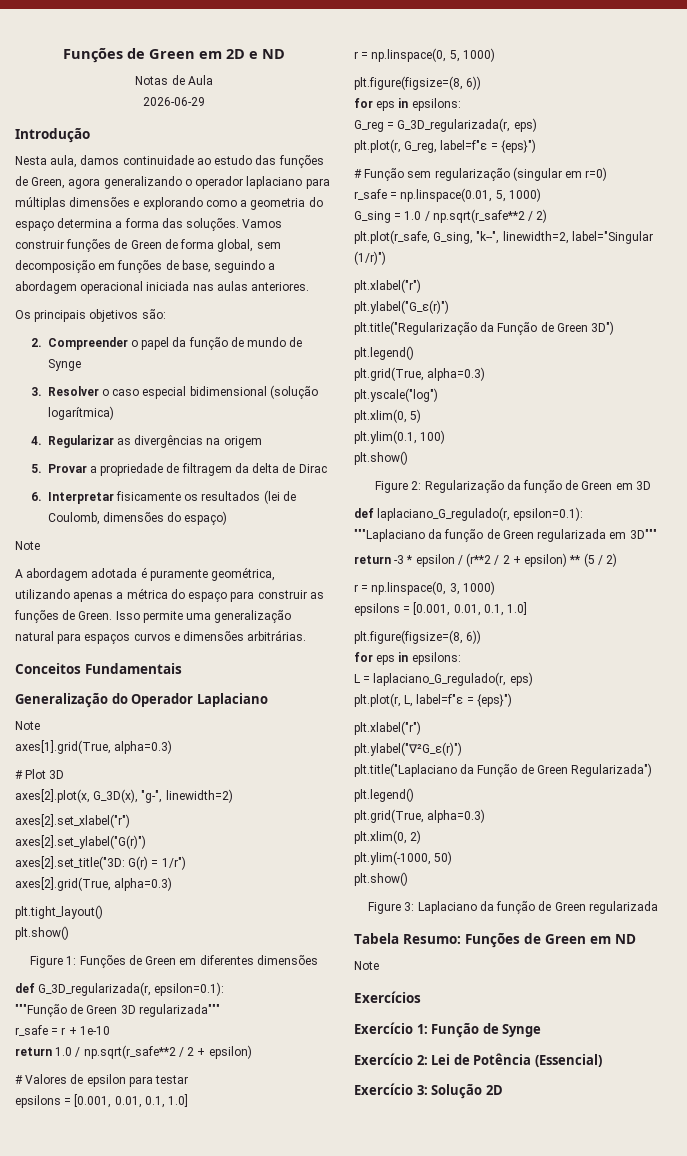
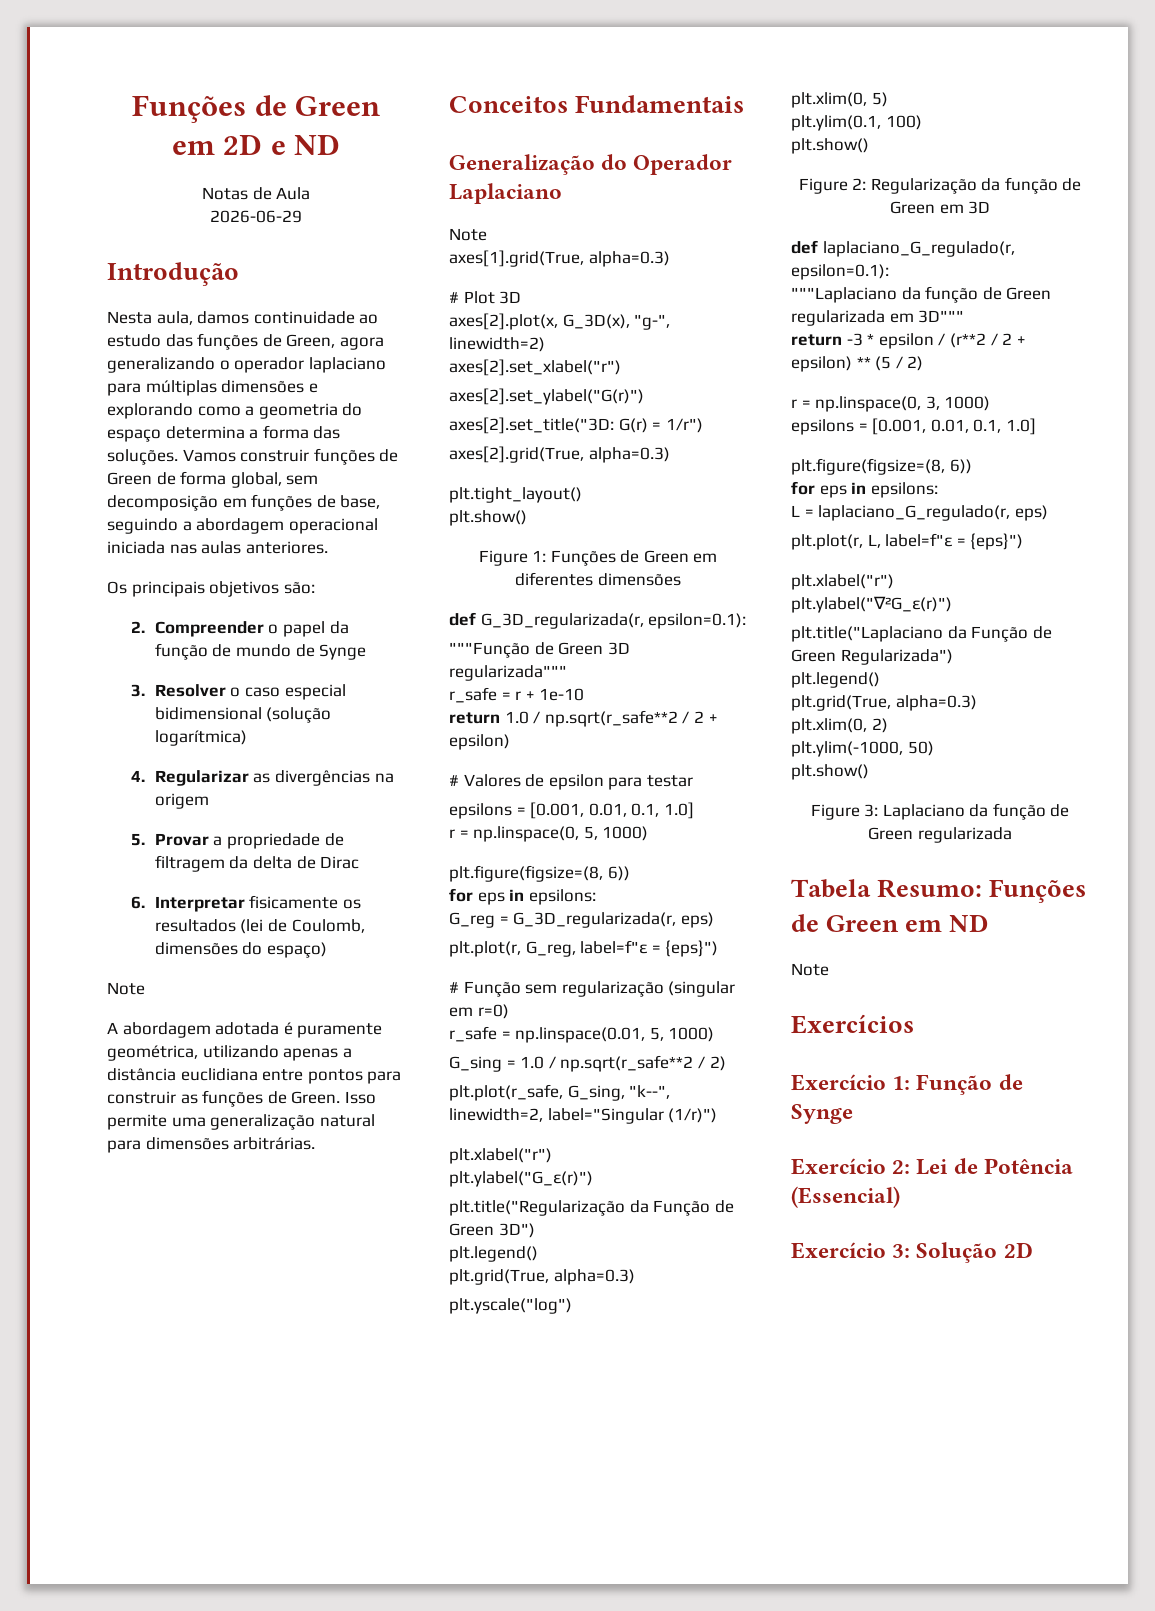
- A abordagem adotada é puramente geométrica, utilizando apenas a métrica do espaço para construir as funções de Green.
+ A abordagem adotada é puramente geométrica, utilizando apenas a distância euclidiana entre pontos para construir as funções de Green.
- Isso permite uma generalização natural para espaços curvos e dimensões arbitrárias.
+ Isso permite uma generalização natural para dimensões arbitrárias.

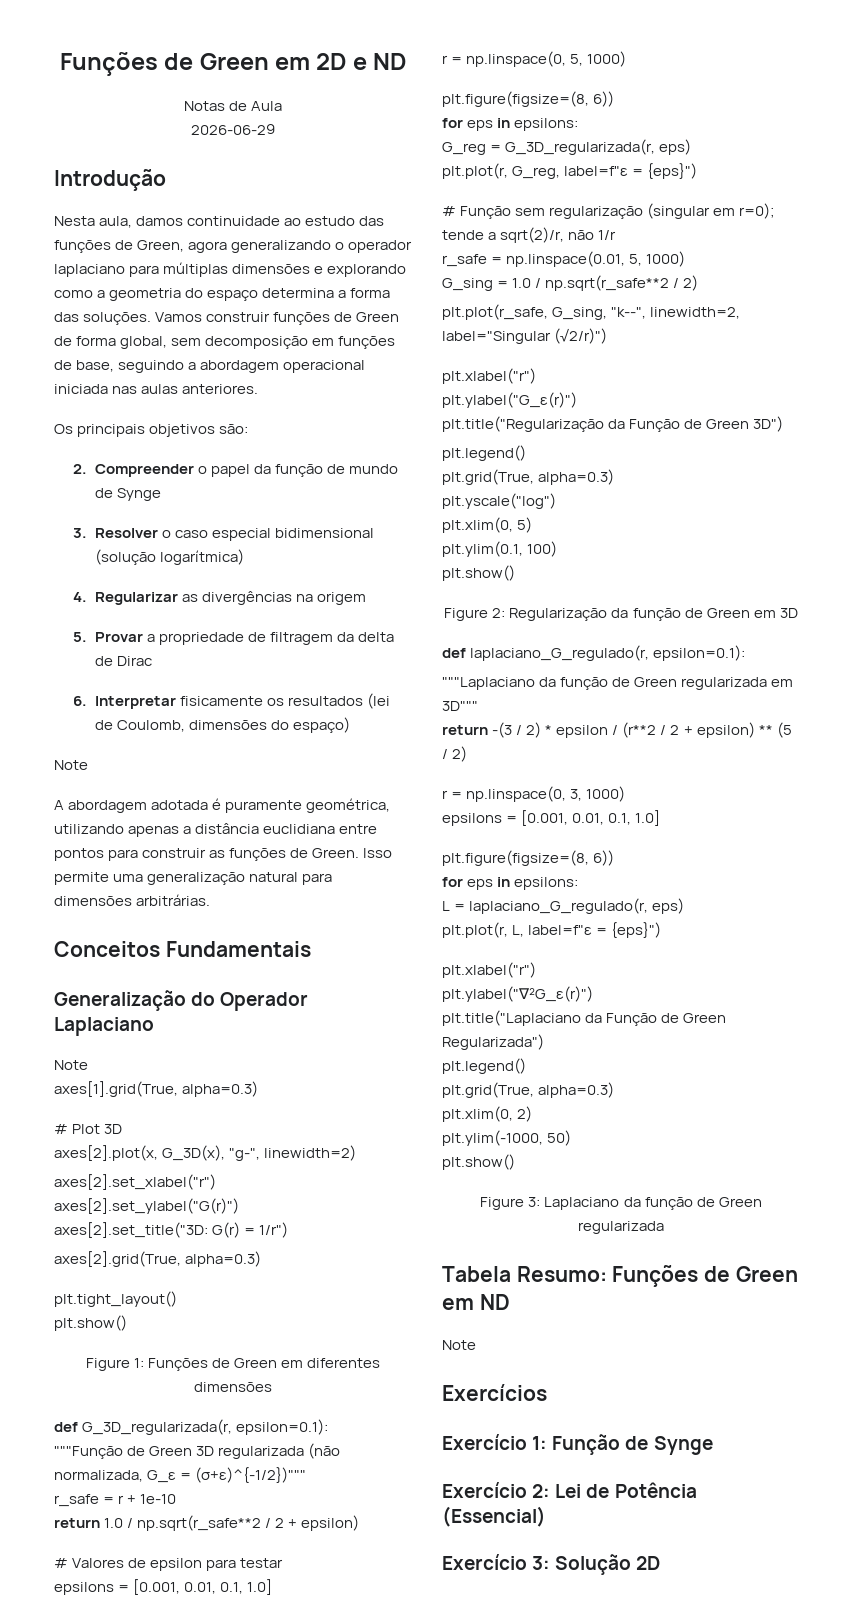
- """Função de Green 3D regularizada"""
+ """Função de Green 3D regularizada (não normalizada, G_ε = (σ+ε)^{-1/2})"""
- # Função sem regularização (singular em r=0)
+ # Função sem regularização (singular em r=0); tende a sqrt(2)/r, não 1/r
- plt.plot(r_safe, G_sing, "k--", linewidth=2, label="Singular (1/r)")
+ plt.plot(r_safe, G_sing, "k--", linewidth=2, label="Singular (√2/r)")
- return -3 * epsilon / (r**2 / 2 + epsilon) ** (5 / 2)
+ return -(3 / 2) * epsilon / (r**2 / 2 + epsilon) ** (5 / 2)

